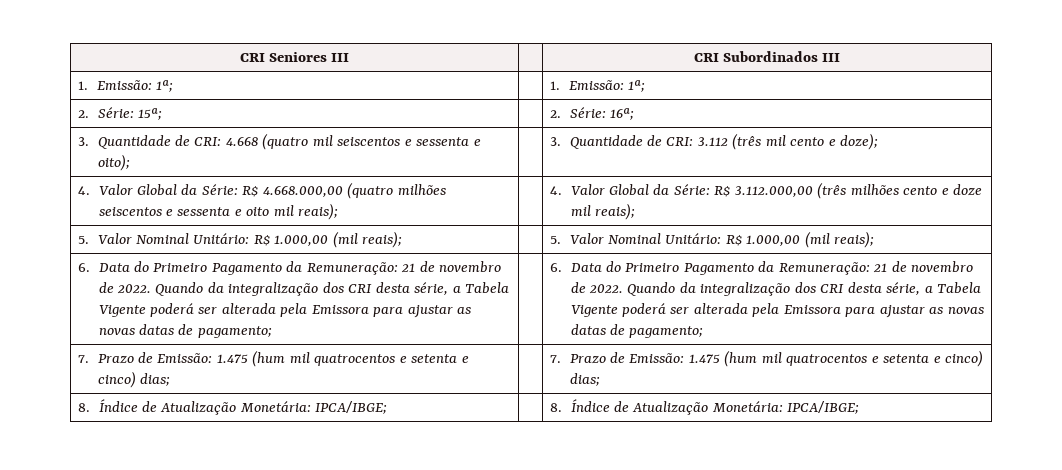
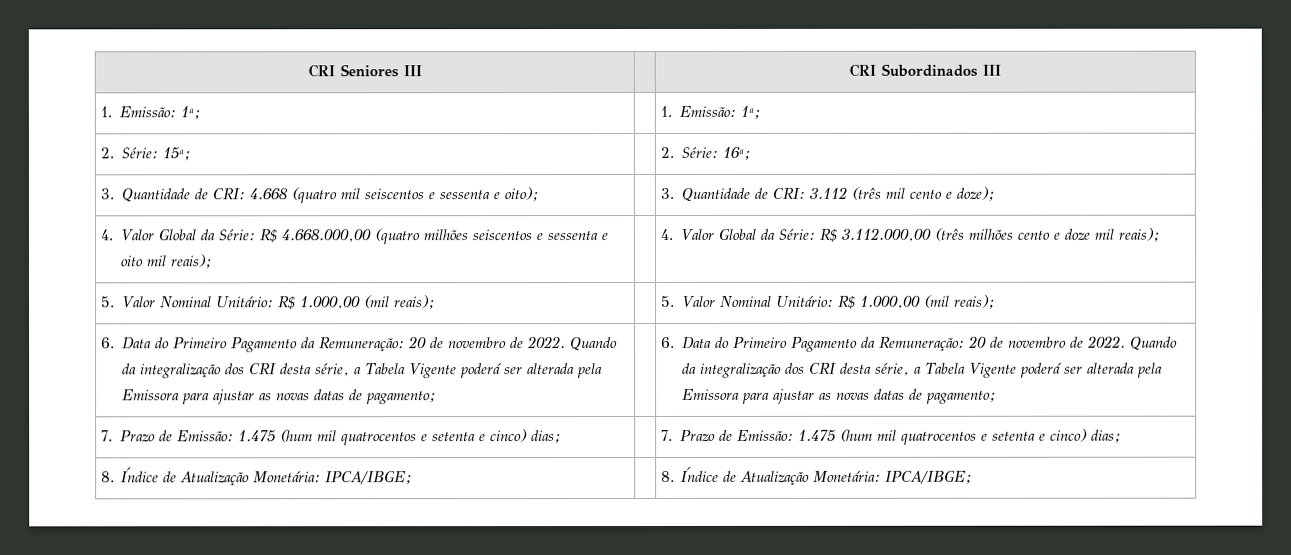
  5. Valor Nominal Unitário: R$ 1.000,00 (mil reais); | | 5. Valor Nominal Unitário: R$ 1.000,00 (mil reais);
- 6. Data do Primeiro Pagamento da Remuneração: 21 de novembro de 2022.
+ 6. Data do Primeiro Pagamento da Remuneração: 20 de novembro de 2022.
- Quando da integralização dos CRI desta série, a Tabela Vigente poderá ser alterada pela Emissora para ajustar as novas datas de pagamento; | | 6. Data do Primeiro Pagamento da Remuneração: 21 de novembro de 2022.
+ Quando da integralização dos CRI desta série, a Tabela Vigente poderá ser alterada pela Emissora para ajustar as novas datas de pagamento; | | 6. Data do Primeiro Pagamento da Remuneração: 20 de novembro de 2022.

